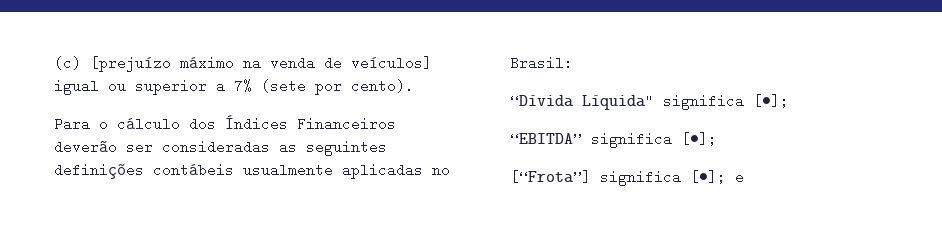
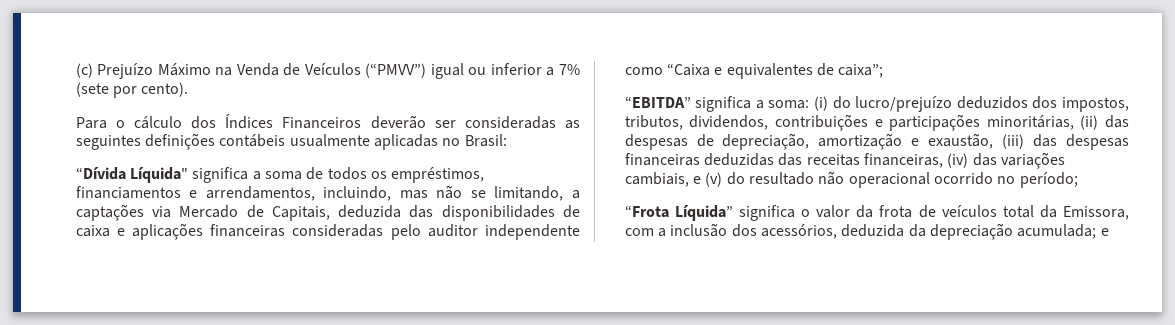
- (c) [prejuízo máximo na venda de veículos] igual ou superior a 7% (sete por cento).
+ (c) Prejuízo Máximo na Venda de Veículos (“PMVV”) igual ou inferior a 7% (sete por cento).
- “Dívida Líquida" significa [•];
- “EBITDA” significa [•];
- [“Frota”] significa [•]; e
+ “Dívida Líquida" significa a soma de todos os empréstimos, financiamentos e arrendamentos, incluindo, mas não se limitando, a captações via Mercado de Capitais, deduzida das disponibilidades de caixa e aplicações financeiras consideradas pelo auditor independente como “Caixa e equivalentes de caixa”;
+ “EBITDA” significa a soma: (i) do lucro/prejuízo deduzidos dos impostos, tributos, dividendos, contribuições e participações minoritárias, (ii) das despesas de depreciação, amortização e exaustão, (iii) das despesas financeiras deduzidas das receitas financeiras, (iv) das variações cambiais, e (v) do resultado não operacional ocorrido no período;
+ “Frota Líquida” significa o valor da frota de veículos total da Emissora, com a inclusão dos acessórios, deduzida da depreciação acumulada; e

